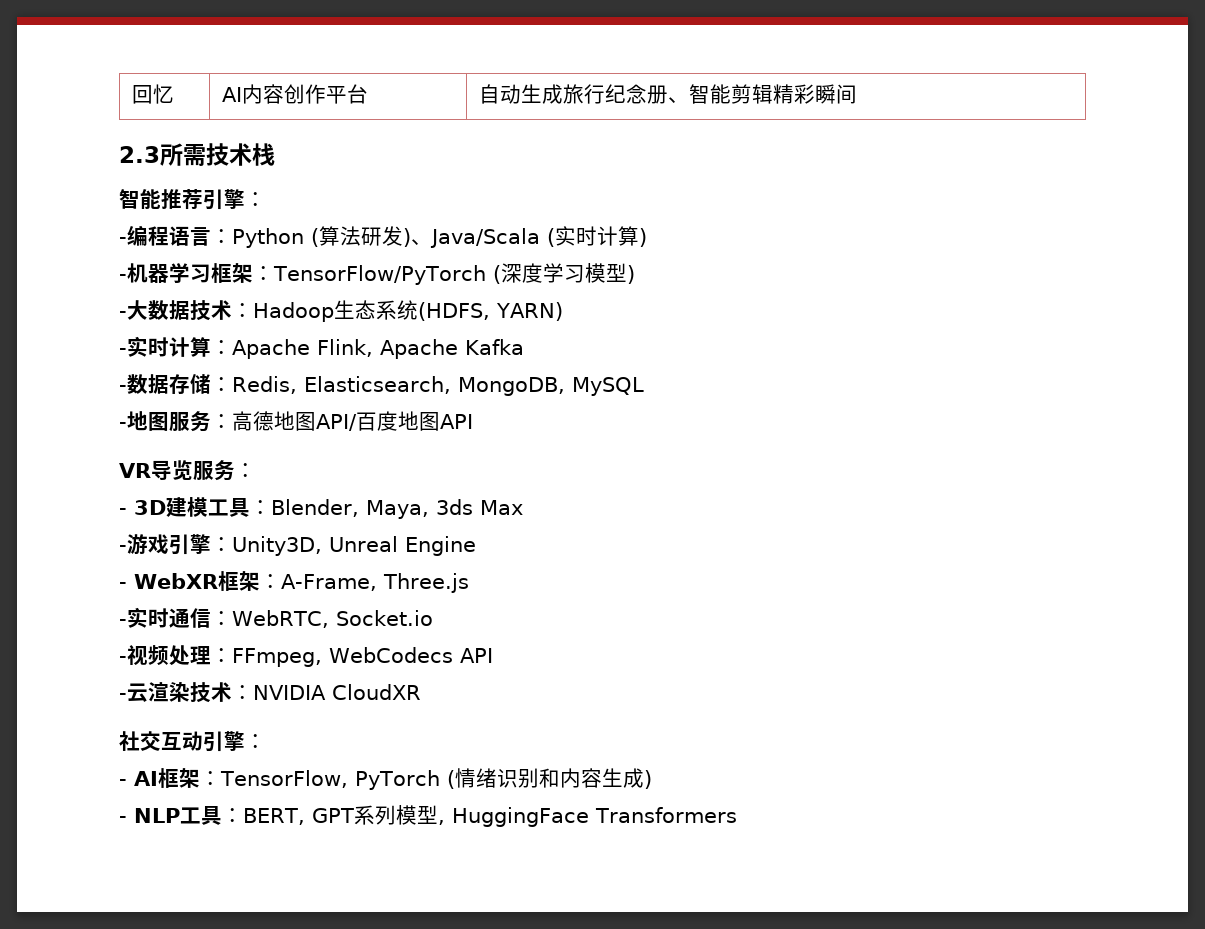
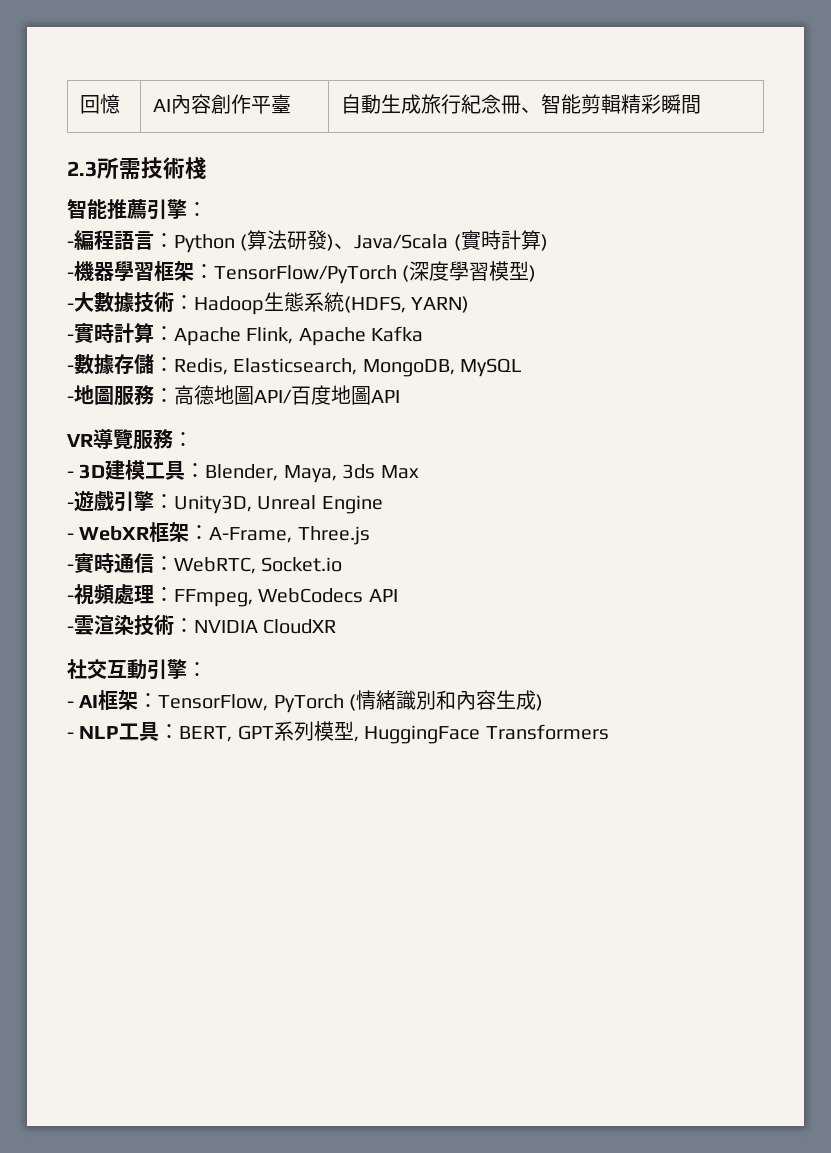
- 回忆 | AI内容创作平台 | 自动生成旅行纪念册、智能剪辑精彩瞬间
+ 回憶 | AI內容創作平臺 | 自動生成旅行紀念冊、智能剪輯精彩瞬間
- 2.3所需技术栈
+ 2.3所需技術棧
- 智能推荐引擎：
- -编程语言：Python (算法研发)、Java/Scala (实时计算)
+ 智能推薦引擎：
+ -編程語言：Python (算法研發)、Java/Scala (實時計算)
- -机器学习框架：TensorFlow/PyTorch (深度学习模型)
+ -機器學習框架：TensorFlow/PyTorch (深度學習模型)
- -大数据技术：Hadoop生态系统(HDFS, YARN)
+ -大數據技術：Hadoop生態系統(HDFS, YARN)
- -实时计算：Apache Flink, Apache Kafka
+ -實時計算：Apache Flink, Apache Kafka
- -数据存储：Redis, Elasticsearch, MongoDB, MySQL
+ -數據存儲：Redis, Elasticsearch, MongoDB, MySQL
- -地图服务：高德地图API/百度地图API
+ -地圖服務：高德地圖API/百度地圖API
- VR导览服务：
+ VR導覽服務：
- -游戏引擎：Unity3D, Unreal Engine
+ -遊戲引擎：Unity3D, Unreal Engine
- -实时通信：WebRTC, Socket.io
+ -實時通信：WebRTC, Socket.io
- -视频处理：FFmpeg, WebCodecs API
+ -視頻處理：FFmpeg, WebCodecs API
- -云渲染技术：NVIDIA CloudXR
+ -雲渲染技術：NVIDIA CloudXR
- 社交互动引擎：
+ 社交互動引擎：
- - AI框架：TensorFlow, PyTorch (情绪识别和内容生成)
+ - AI框架：TensorFlow, PyTorch (情緒識別和內容生成)

